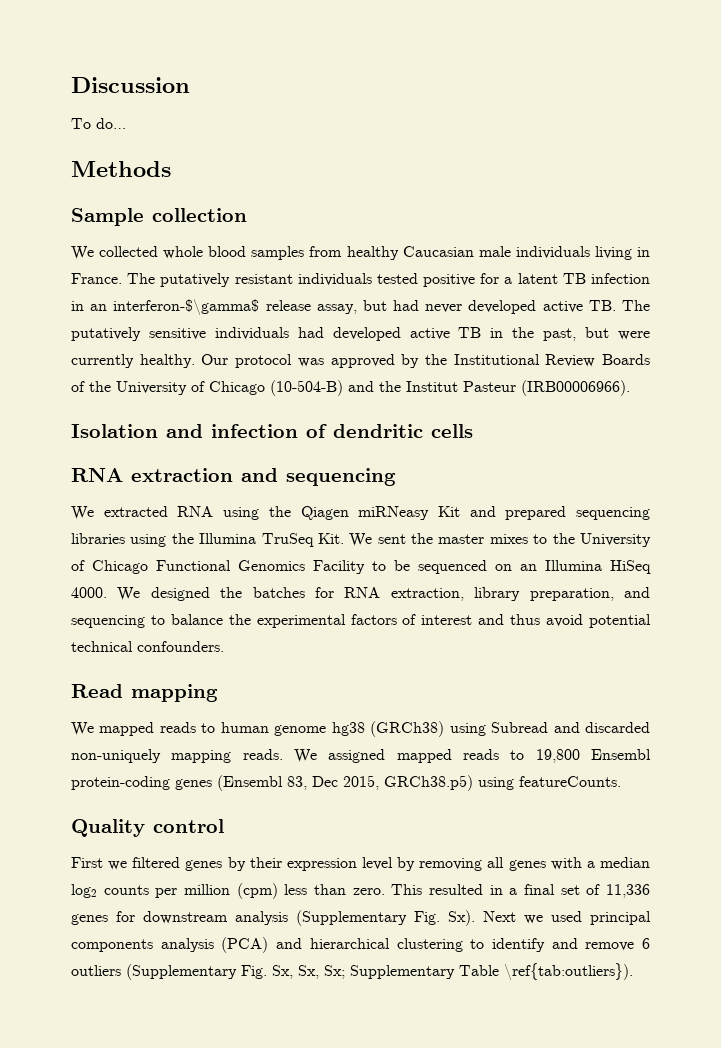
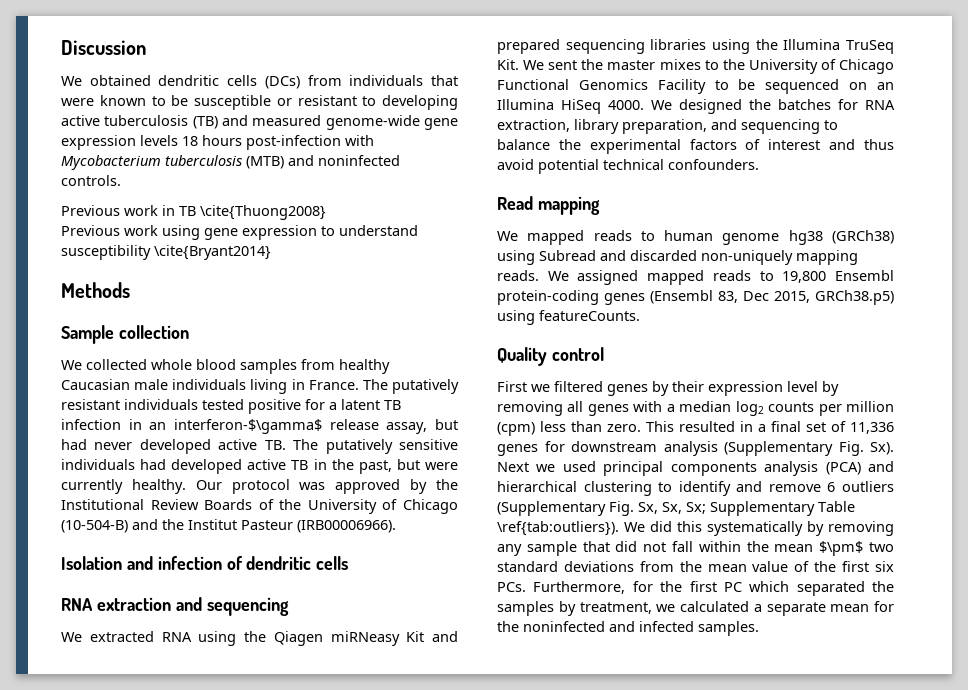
- To do…
+ We obtained dendritic cells (DCs) from individuals that were known to be susceptible or resistant to developing active tuberculosis (TB) and measured genome-wide gene expression levels 18 hours post-infection with Mycobacterium tuberculosis (MTB) and noninfected controls.
+ Previous work in TB \cite{Thuong2008}
+ Previous work using gene expression to understand susceptibility \cite{Bryant2014}
+ We did this systematically by removing any sample that did not fall within the mean $\pm$ two standard deviations from the mean value of the first six PCs. Furthermore, for the first PC which separated the samples by treatment, we calculated a separate mean for the noninfected and infected samples.

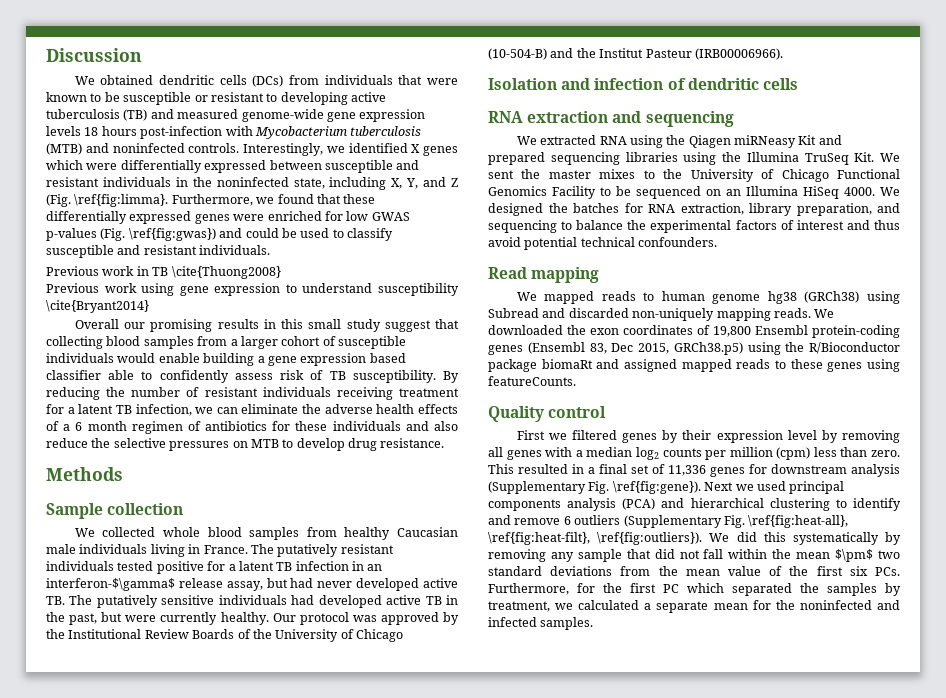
+ Interestingly, we identified X genes which were differentially expressed between susceptible and resistant individuals in the noninfected state, including X, Y, and Z (Fig. \ref{fig:limma}. Furthermore, we found that these differentially expressed genes were enriched for low GWAS p-values (Fig. \ref{fig:gwas}) and could be used to classify susceptible and resistant individuals.
+ Overall our promising results in this small study suggest that collecting blood samples from a larger cohort of susceptible individuals would enable building a gene expression based classifier able to confidently assess risk of TB susceptibility. By reducing the number of resistant individuals receiving treatment for a latent TB infection, we can eliminate the adverse health effects of a 6 month regimen of antibiotics for these individuals and also reduce the selective pressures on MTB to develop drug resistance.
- We assigned mapped reads to 19,800 Ensembl protein-coding genes (Ensembl 83, Dec 2015, GRCh38.p5) using featureCounts.
+ We downloaded the exon coordinates of 19,800 Ensembl protein-coding genes (Ensembl 83, Dec 2015, GRCh38.p5) using the R/Bioconductor package biomaRt and assigned mapped reads to these genes using featureCounts.
- This resulted in a final set of 11,336 genes for downstream analysis (Supplementary Fig. Sx). Next we used principal components analysis (PCA) and hierarchical clustering to identify and remove 6 outliers (Supplementary Fig. Sx, Sx, Sx; Supplementary Table \ref{tab:outliers}).
+ This resulted in a final set of 11,336 genes for downstream analysis (Supplementary Fig. \ref{fig:gene}). Next we used principal components analysis (PCA) and hierarchical clustering to identify and remove 6 outliers (Supplementary Fig. \ref{fig:heat-all}, \ref{fig:heat-filt}, \ref{fig:outliers}).

